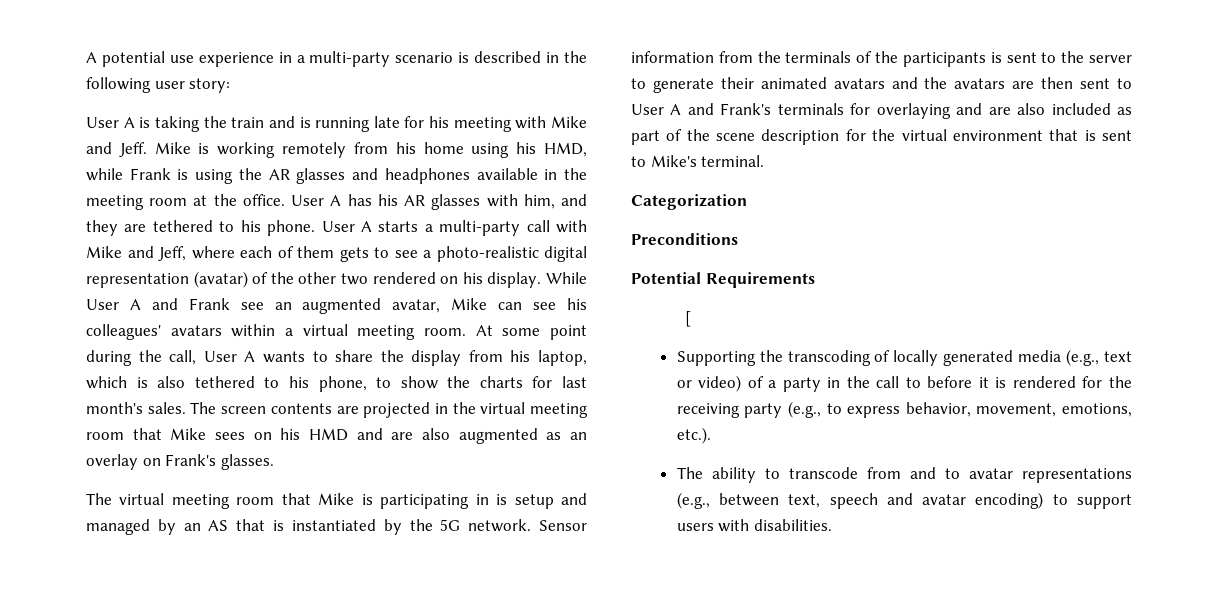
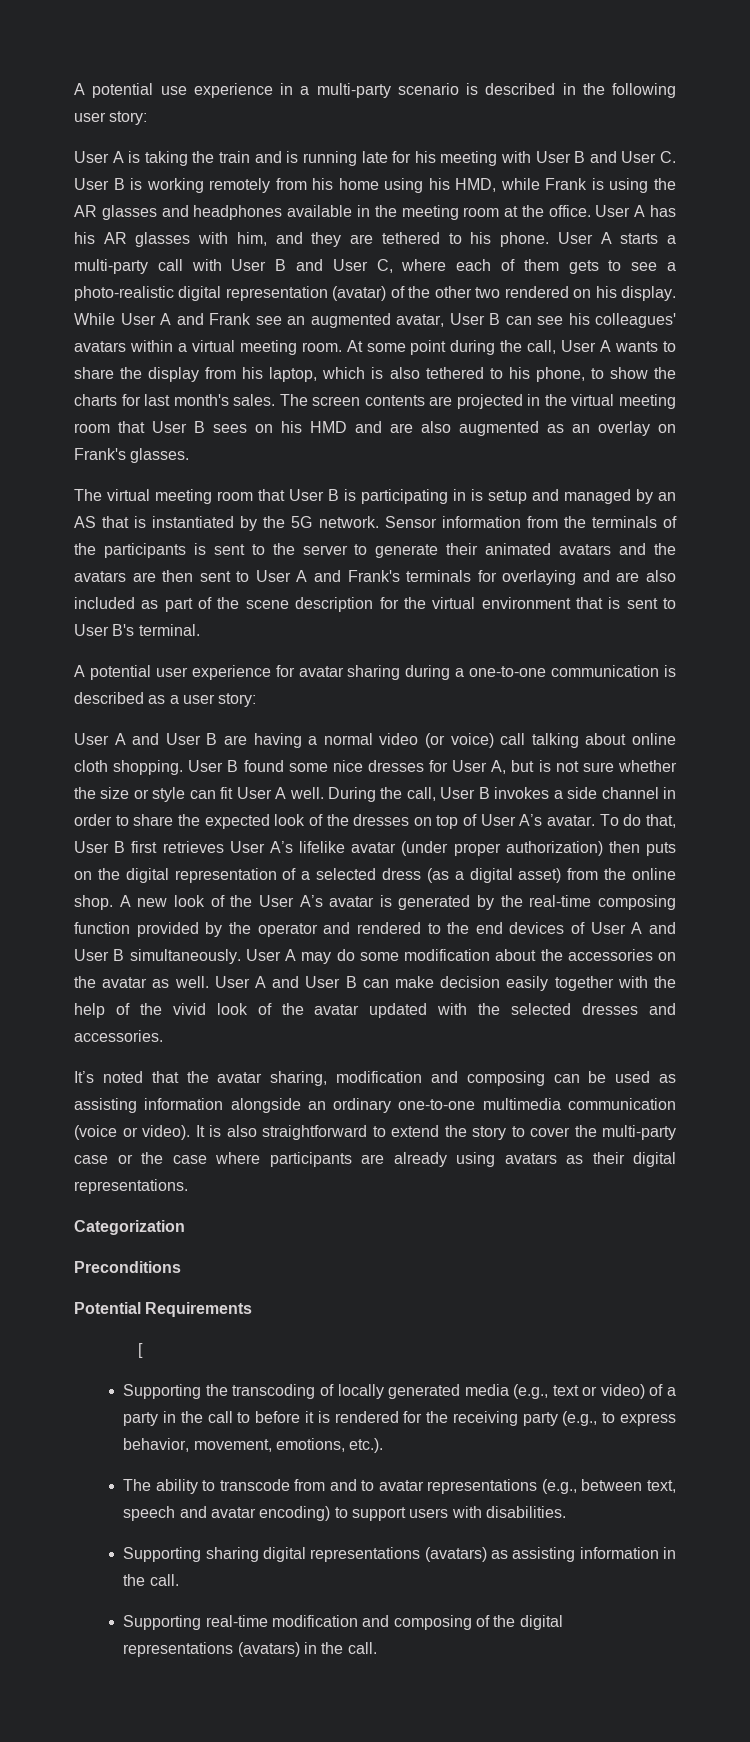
- User A is taking the train and is running late for his meeting with Mike and Jeff. Mike is working remotely from his home using his HMD, while Frank is using the AR glasses and headphones available in the meeting room at the office.
+ User A is taking the train and is running late for his meeting with User B and User C. User B is working remotely from his home using his HMD, while Frank is using the AR glasses and headphones available in the meeting room at the office.
- User A starts a multi-party call with Mike and Jeff, where each of them gets to see a photo-realistic digital representation (avatar) of the other two rendered on his display.
+ User A starts a multi-party call with User B and User C, where each of them gets to see a photo-realistic digital representation (avatar) of the other two rendered on his display.
- While User A and Frank see an augmented avatar, Mike can see his colleagues' avatars within a virtual meeting room.
+ While User A and Frank see an augmented avatar, User B can see his colleagues' avatars within a virtual meeting room.
- The screen contents are projected in the virtual meeting room that Mike sees on his HMD and are also augmented as an overlay on Frank's glasses.
+ The screen contents are projected in the virtual meeting room that User B sees on his HMD and are also augmented as an overlay on Frank's glasses.
- The virtual meeting room that Mike is participating in is setup and managed by an AS that is instantiated by the 5G network.
+ The virtual meeting room that User B is participating in is setup and managed by an AS that is instantiated by the 5G network.
- Sensor information from the terminals of the participants is sent to the server to generate their animated avatars and the avatars are then sent to User A and Frank's terminals for overlaying and are also included as part of the scene description for the virtual environment that is sent to Mike's terminal.
+ Sensor information from the terminals of the participants is sent to the server to generate their animated avatars and the avatars are then sent to User A and Frank's terminals for overlaying and are also included as part of the scene description for the virtual environment that is sent to User B's terminal.
+ A potential user experience for avatar sharing during a one-to-one communication is described as a user story:
+ User A and User B are having a normal video (or voice) call talking about online cloth shopping. User B found some nice dresses for User A, but is not sure whether the size or style can fit User A well. During the call, User B invokes a side channel in order to share the expected look of the dresses on top of User A’s avatar. To do that, User B first retrieves User A’s lifelike avatar (under proper authorization) then puts on the digital representation of a selected dress (as a digital asset) from the online shop. A new look of the User A’s avatar is generated by the real-time composing function provided by the operator and rendered to the end devices of User A and User B simultaneously. User A may do some modification about the accessories on the avatar as well. User A and User B can make decision easily together with the help of the vivid look of the avatar updated with the selected dresses and accessories.
+ It’s noted that the avatar sharing, modification and composing can be used as assisting information alongside an ordinary one-to-one multimedia communication (voice or video). It is also straightforward to extend the story to cover the multi-party case or the case where participants are already using avatars as their digital representations.
+ Supporting sharing digital representations (avatars) as assisting information in the call.
+ Supporting real-time modification and composing of the digital representations (avatars) in the call.

